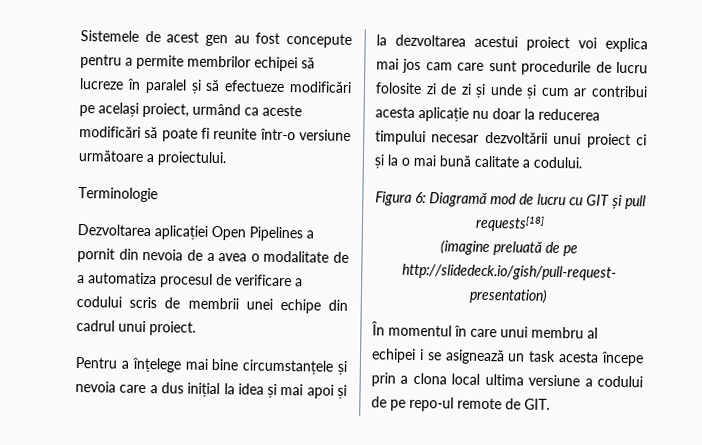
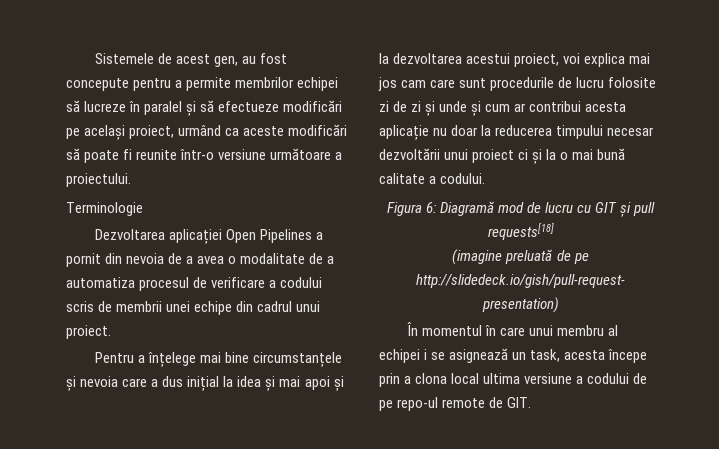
- Sistemele de acest gen au fost concepute pentru a permite membrilor echipei să lucreze în paralel și să efectueze modificări pe același proiect, urmând ca aceste modificări să poate fi reunite într-o versiune următoare a proiectului.
+ Sistemele de acest gen, au fost concepute pentru a permite membrilor echipei să lucreze în paralel și să efectueze modificări pe același proiect, urmând ca aceste modificări să poate fi reunite într-o versiune următoare a proiectului.
- Pentru a înțelege mai bine circumstanțele și nevoia care a dus inițial la idea și mai apoi și la dezvoltarea acestui proiect voi explica mai jos cam care sunt procedurile de lucru folosite zi de zi și unde și cum ar contribui acesta aplicație nu doar la reducerea timpului necesar dezvoltării unui proiect ci și la o mai bună calitate a codului.
+ Pentru a înțelege mai bine circumstanțele și nevoia care a dus inițial la idea și mai apoi și la dezvoltarea acestui proiect, voi explica mai jos cam care sunt procedurile de lucru folosite zi de zi și unde și cum ar contribui acesta aplicație nu doar la reducerea timpului necesar dezvoltării unui proiect ci și la o mai bună calitate a codului.
- În momentul în care unui membru al echipei i se asignează un task acesta începe prin a clona local ultima versiune a codului de pe repo-ul remote de GIT.
+ În momentul în care unui membru al echipei i se asignează un task, acesta începe prin a clona local ultima versiune a codului de pe repo-ul remote de GIT.

